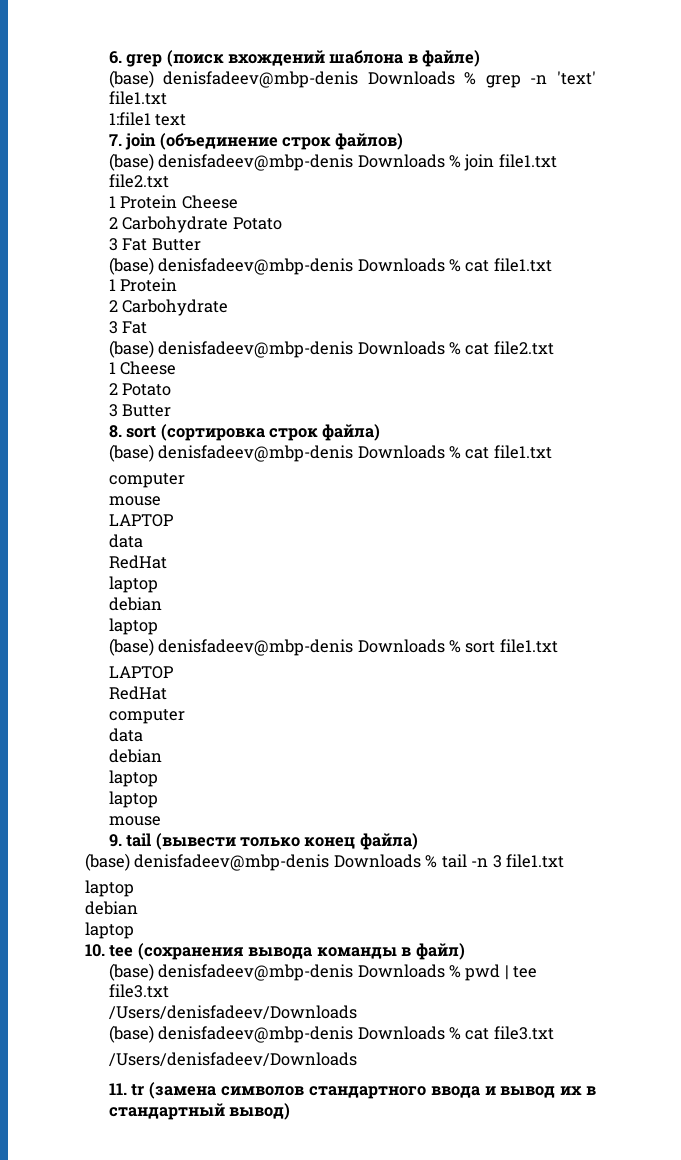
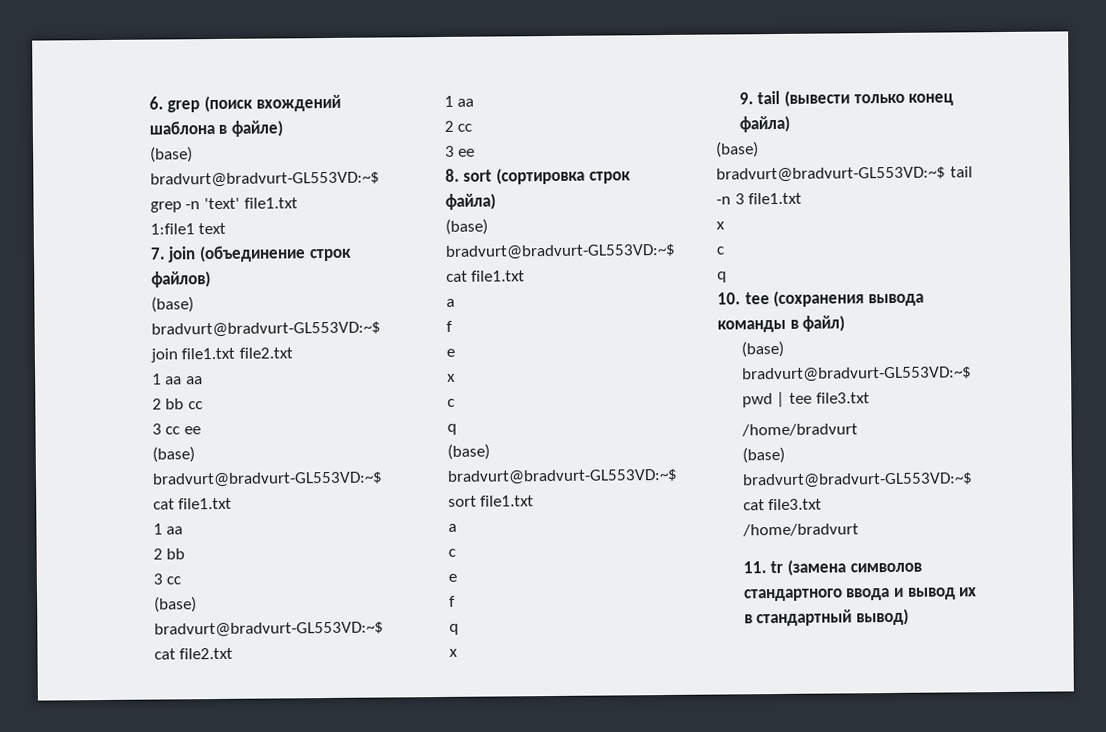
- (base) denisfadeev@mbp-denis Downloads % grep -n 'text' file1.txt
+ (base) bradvurt@bradvurt-GL553VD:~$ grep -n 'text' file1.txt
- (base) denisfadeev@mbp-denis Downloads % join file1.txt file2.txt
+ (base) bradvurt@bradvurt-GL553VD:~$ join file1.txt file2.txt
- 1 Protein Cheese
- 2 Carbohydrate Potato
- 3 Fat Butter
- (base) denisfadeev@mbp-denis Downloads % cat file1.txt
- 1 Protein
- 2 Carbohydrate
- 3 Fat
- (base) denisfadeev@mbp-denis Downloads % cat file2.txt
- 1 Cheese
- 2 Potato
- 3 Butter
+ 1 aa aa
+ 2 bb cc
+ 3 cc ee
+ (base) bradvurt@bradvurt-GL553VD:~$ cat file1.txt
+ 1 aa
+ 2 bb
+ 3 cc
+ (base) bradvurt@bradvurt-GL553VD:~$ cat file2.txt
+ 1 aa
+ 2 cc
+ 3 ee
  8. sort (сортировка строк файла)
- (base) denisfadeev@mbp-denis Downloads % cat file1.txt
- computer
- mouse
- LAPTOP
- data
- RedHat
- laptop
- debian
- laptop
- (base) denisfadeev@mbp-denis Downloads % sort file1.txt
- LAPTOP
- RedHat
- computer
- data
- debian
- laptop
- laptop
- mouse
+ (base) bradvurt@bradvurt-GL553VD:~$ cat file1.txt
+ a
+ f
+ e
+ x
+ c
+ q
+ (base) bradvurt@bradvurt-GL553VD:~$ sort file1.txt
+ a
+ c
+ e
+ f
+ q
+ x
- (base) denisfadeev@mbp-denis Downloads % tail -n 3 file1.txt
- laptop
- debian
- laptop
+ (base) bradvurt@bradvurt-GL553VD:~$ tail -n 3 file1.txt
+ x
+ c
+ q
- (base) denisfadeev@mbp-denis Downloads % pwd | tee file3.txt
- /Users/denisfadeev/Downloads
- (base) denisfadeev@mbp-denis Downloads % cat file3.txt
- /Users/denisfadeev/Downloads
+ (base) bradvurt@bradvurt-GL553VD:~$ pwd | tee file3.txt
+ /home/bradvurt
+ (base) bradvurt@bradvurt-GL553VD:~$ cat file3.txt
+ /home/bradvurt

